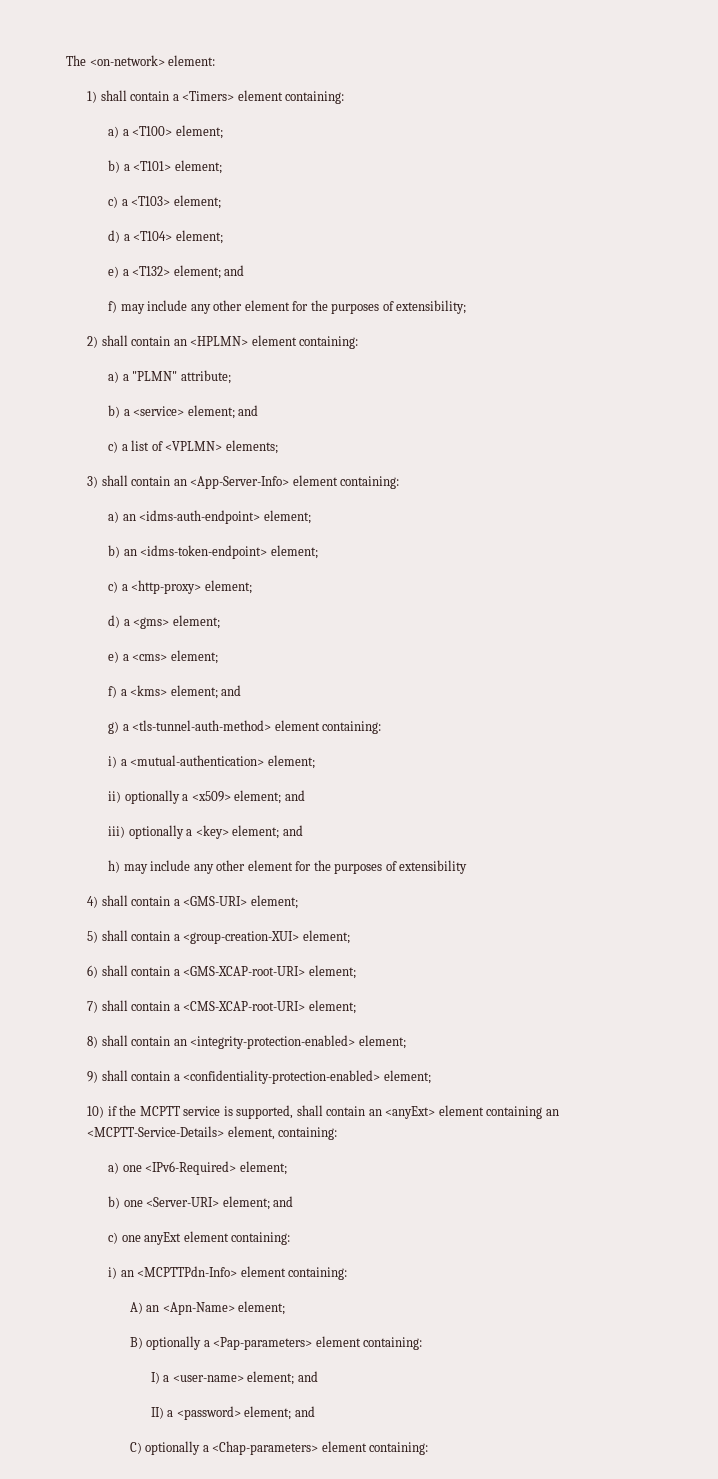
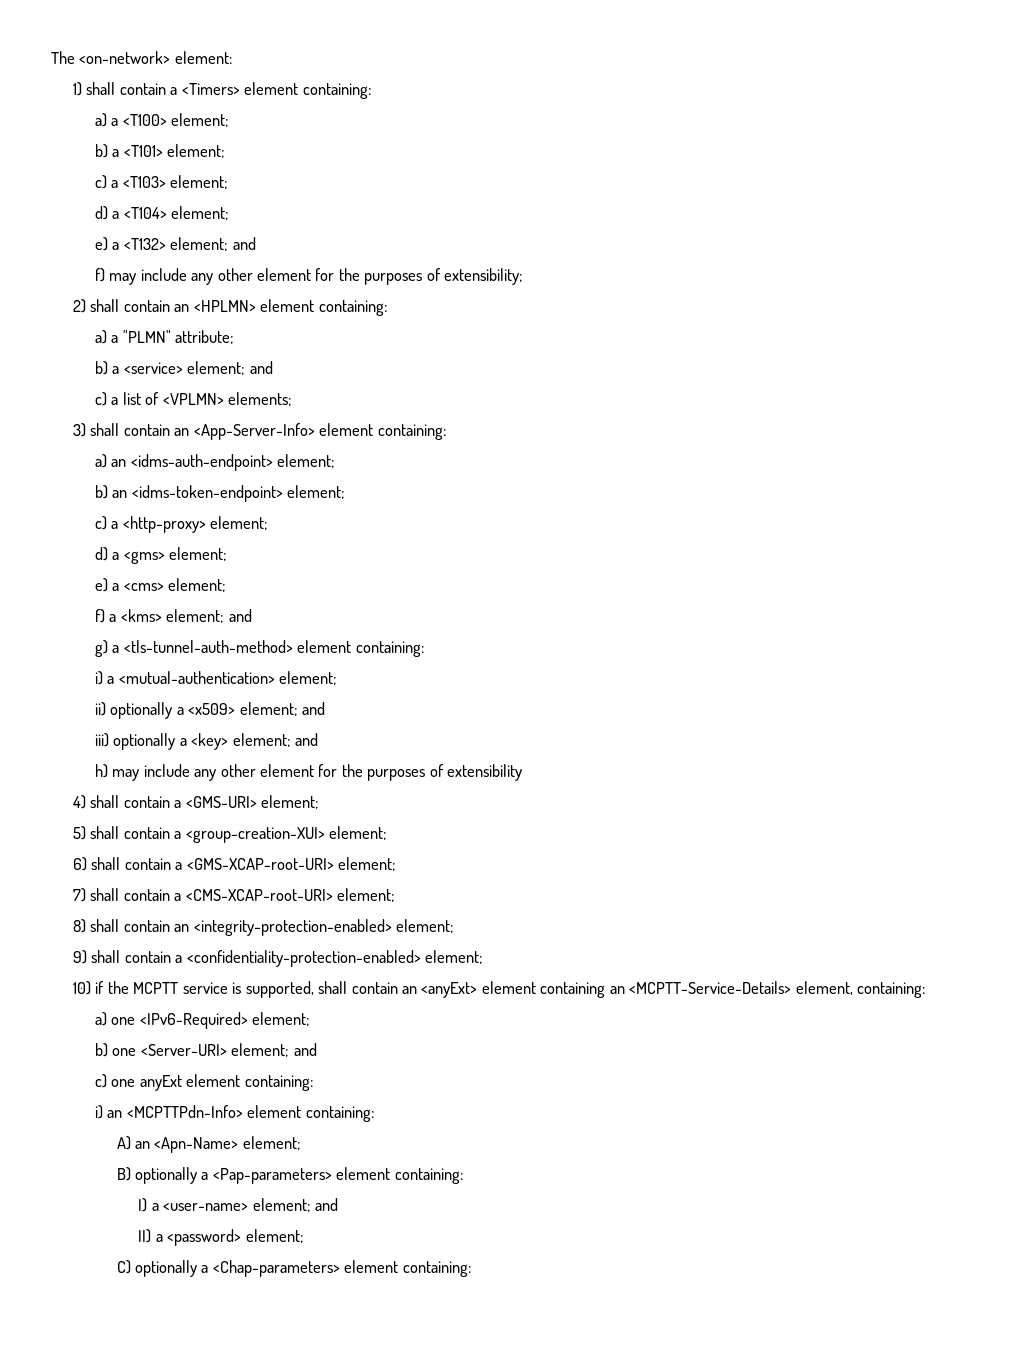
- II) a <password> element; and
+ II) a <password> element;

